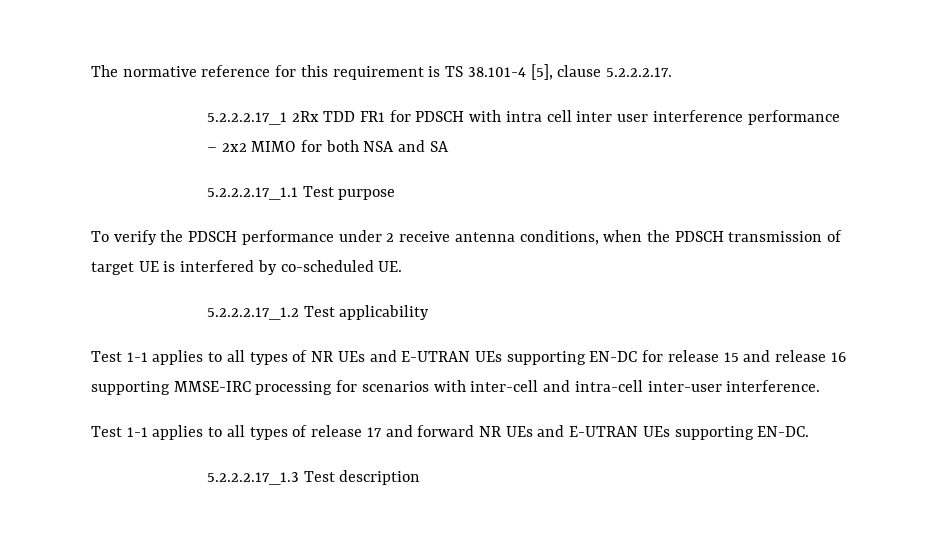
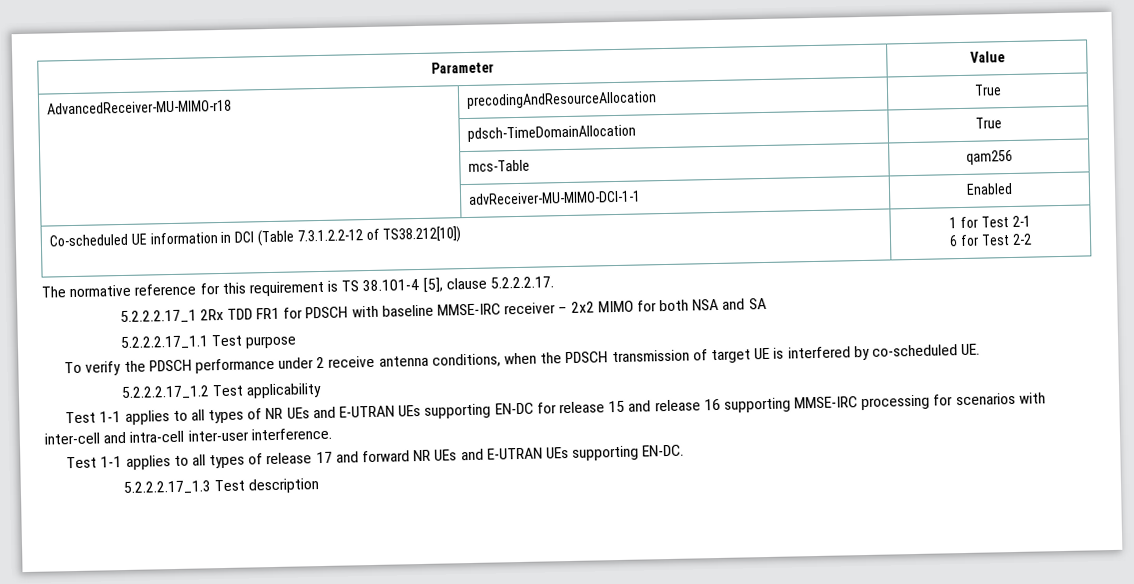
+ Parameter | Value
+ AdvancedReceiver-MU-MIMO-r18 | precodingAndResourceAllocation | True
+ | pdsch-TimeDomainAllocation | True
+ | mcs-Table | qam256
+ | advReceiver-MU-MIMO-DCI-1-1 | Enabled
+ Co-scheduled UE information in DCI (Table 7.3.1.2.2-12 of TS38.212[10]) | 1 for Test 2-1
+ 6 for Test 2-2
- 5.2.2.2.17_1 2Rx TDD FR1 for PDSCH with intra cell inter user interference performance – 2x2 MIMO for both NSA and SA
+ 5.2.2.2.17_1 2Rx TDD FR1 for PDSCH with baseline MMSE-IRC receiver – 2x2 MIMO for both NSA and SA

